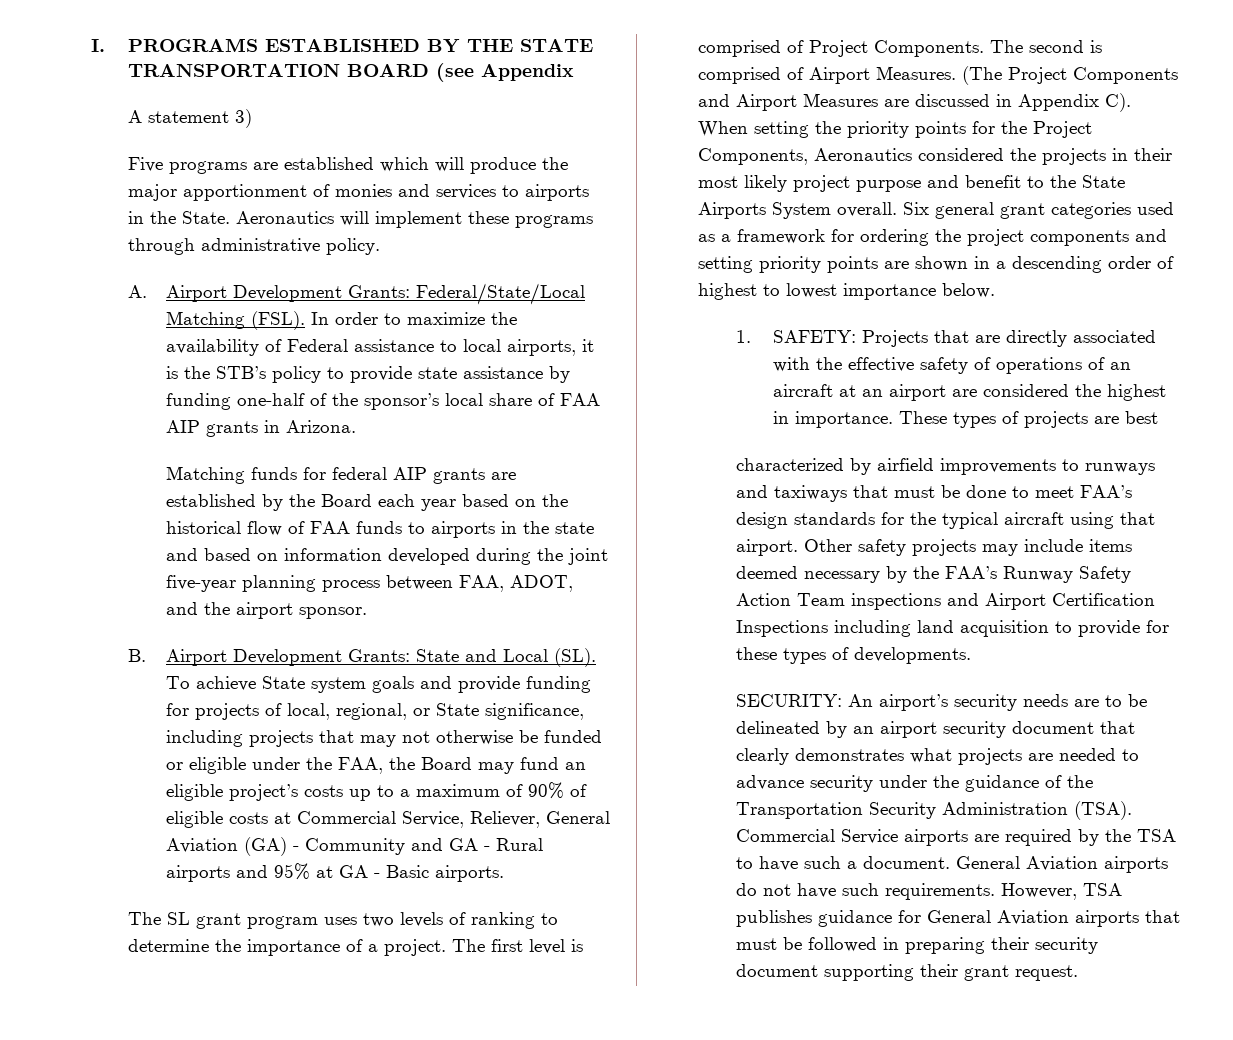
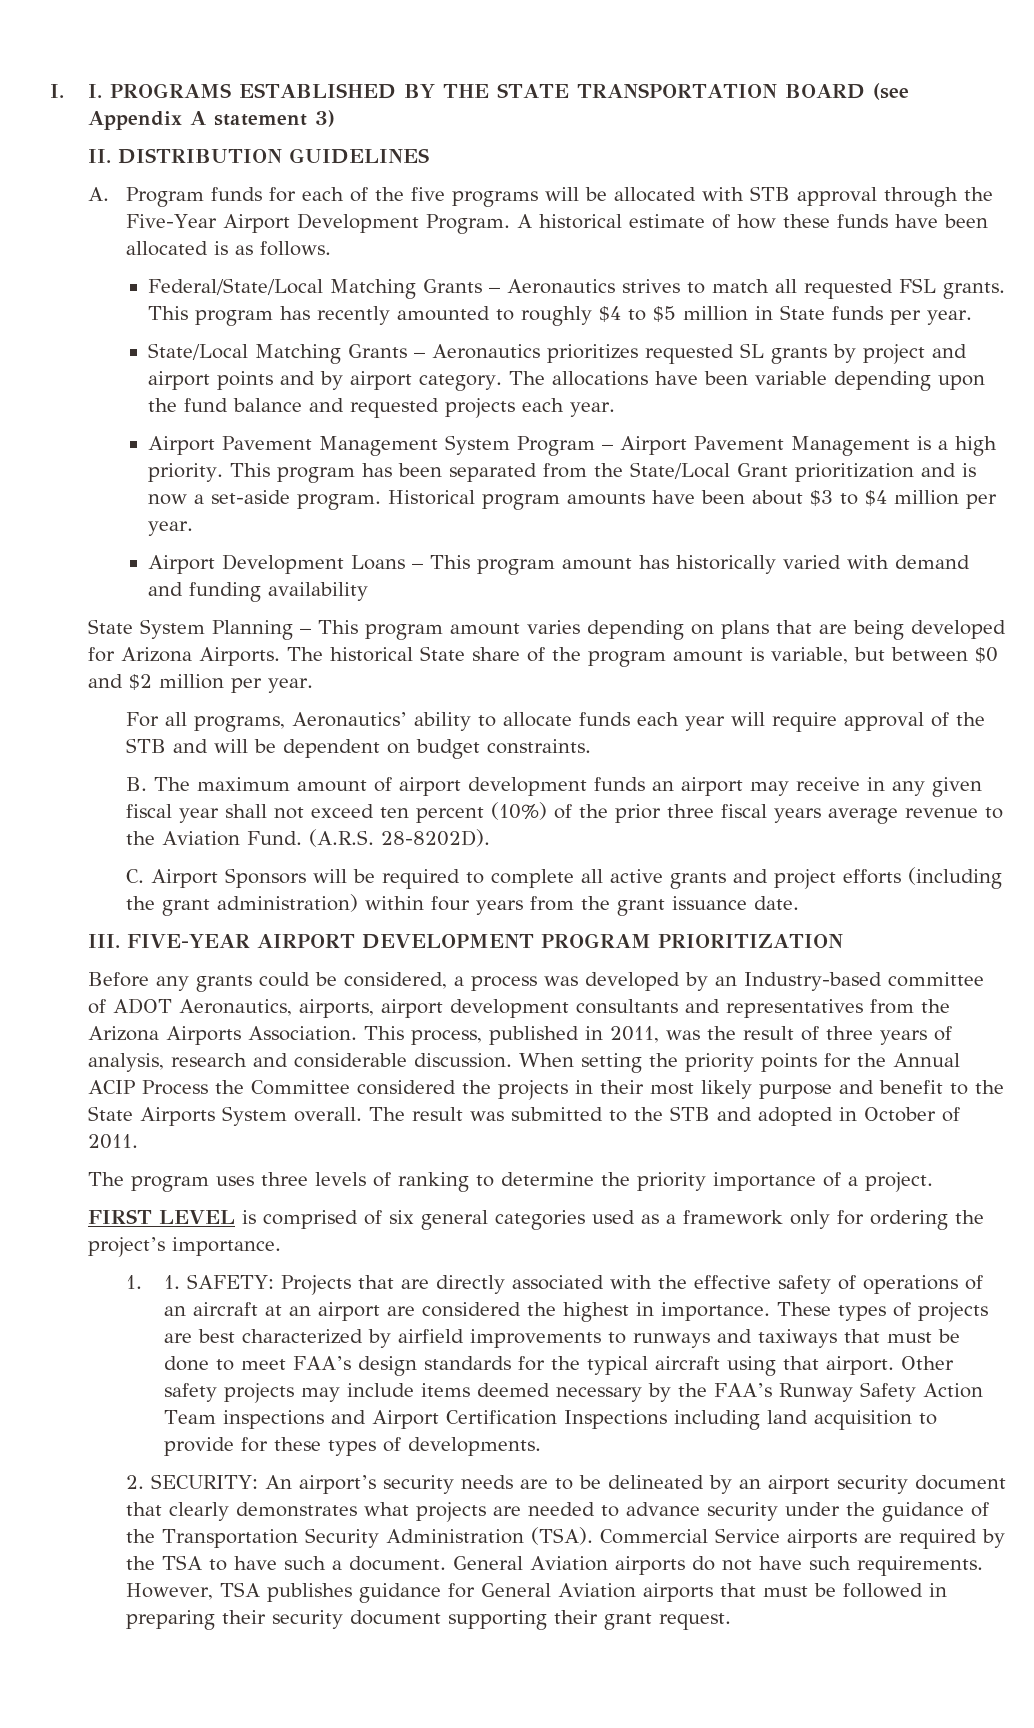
- I. PROGRAMS ESTABLISHED BY THE STATE TRANSPORTATION BOARD (see Appendix
- A statement 3)
+ I. I. PROGRAMS ESTABLISHED BY THE STATE TRANSPORTATION BOARD (see Appendix A statement 3)
- Five programs are established which will produce the major apportionment of monies and services to airports in the State. Aeronautics will implement these programs through administrative policy.
- A. Airport Development Grants: Federal/State/Local Matching (FSL). In order to maximize the availability of Federal assistance to local airports, it is the STB’s policy to provide state assistance by funding one-half of the sponsor’s local share of FAA AIP grants in Arizona.
- Matching funds for federal AIP grants are established by the Board each year based on the historical flow of FAA funds to airports in the state and based on information developed during the joint five-year planning process between FAA, ADOT, and the airport sponsor.
- B. Airport Development Grants: State and Local (SL). To achieve State system goals and provide funding for projects of local, regional, or State significance, including projects that may not otherwise be funded or eligible under the FAA, the Board may fund an eligible project’s costs up to a maximum of 90% of eligible costs at Commercial Service, Reliever, General Aviation (GA) - Community and GA - Rural airports and 95% at GA - Basic airports.
- The SL grant program uses two levels of ranking to determine the importance of a project. The first level is comprised of Project Components. The second is comprised of Airport Measures. (The Project Components and Airport Measures are discussed in Appendix C). When setting the priority points for the Project Components, Aeronautics considered the projects in their most likely project purpose and benefit to the State Airports System overall.
+ II. DISTRIBUTION GUIDELINES
+ A. Program funds for each of the five programs will be allocated with STB approval through the Five-Year Airport Development Program. A historical estimate of how these funds have been allocated is as follows.
+ Federal/State/Local Matching Grants – Aeronautics strives to match all requested FSL grants. This program has recently amounted to roughly $4 to $5 million in State funds per year.
+ State/Local Matching Grants – Aeronautics prioritizes requested SL grants by project and airport points and by airport category. The allocations have been variable depending upon the fund balance and requested projects each year.
+ Airport Pavement Management System Program – Airport Pavement Management is a high priority. This program has been separated from the State/Local Grant prioritization and is now a set-aside program. Historical program amounts have been about $3 to $4 million per year.
+ Airport Development Loans – This program amount has historically varied with demand and funding availability
+ State System Planning – This program amount varies depending on plans that are being developed for Arizona Airports. The historical State share of the program amount is variable, but between $0 and $2 million per year.
+ For all programs, Aeronautics’ ability to allocate funds each year will require approval of the STB and will be dependent on budget constraints.
+ B. The maximum amount of airport development funds an airport may receive in any given fiscal year shall not exceed ten percent (10%) of the prior three fiscal years average revenue to the Aviation Fund. (A.R.S. 28-8202D).
+ C. Airport Sponsors will be required to complete all active grants and project efforts (including the grant administration) within four years from the grant issuance date.
+ III. FIVE-YEAR AIRPORT DEVELOPMENT PROGRAM PRIORITIZATION
+ Before any grants could be considered, a process was developed by an Industry-based committee of ADOT Aeronautics, airports, airport development consultants and representatives from the Arizona Airports Association. This process, published in 2011, was the result of three years of analysis, research and considerable discussion. When setting the priority points for the Annual ACIP Process the Committee considered the projects in their most likely purpose and benefit to the State Airports System overall.
- Six general grant categories used as a framework for ordering the project components and setting priority points are shown in a descending order of highest to lowest importance below.
- 1. SAFETY: Projects that are directly associated with the effective safety of operations of an aircraft at an airport are considered the highest in importance.
+ The result was submitted to the STB and adopted in October of 2011.
+ The program uses three levels of ranking to determine the priority importance of a project.
+ FIRST LEVEL is comprised of six general categories used as a framework only for ordering the project’s importance.
+ 1. 1. SAFETY: Projects that are directly associated with the effective safety of operations of an aircraft at an airport are considered the highest in importance.
- These types of projects are best
- characterized by airfield improvements to runways and taxiways that must be done to meet FAA’s design standards for the typical aircraft using that airport.
+ These types of projects are best characterized by airfield improvements to runways and taxiways that must be done to meet FAA’s design standards for the typical aircraft using that airport.
- SECURITY: An airport’s security needs are to be delineated by an airport security document that clearly demonstrates what projects are needed to advance security under the guidance of the Transportation Security Administration (TSA).
+ 2. SECURITY: An airport’s security needs are to be delineated by an airport security document that clearly demonstrates what projects are needed to advance security under the guidance of the Transportation Security Administration (TSA).

